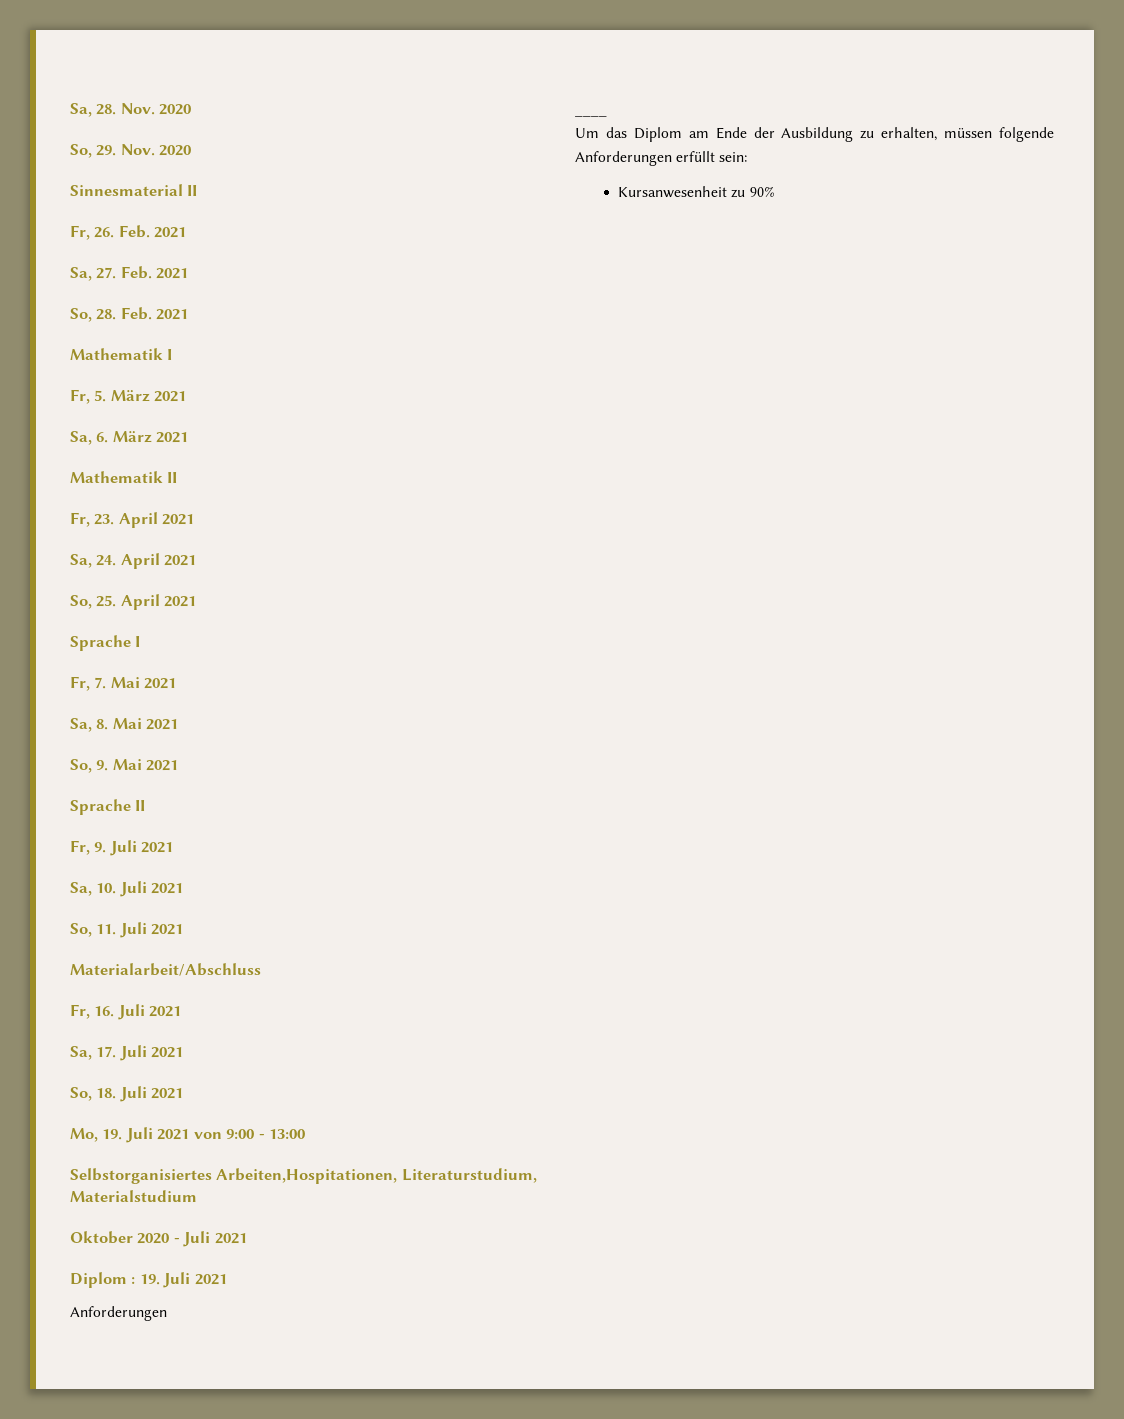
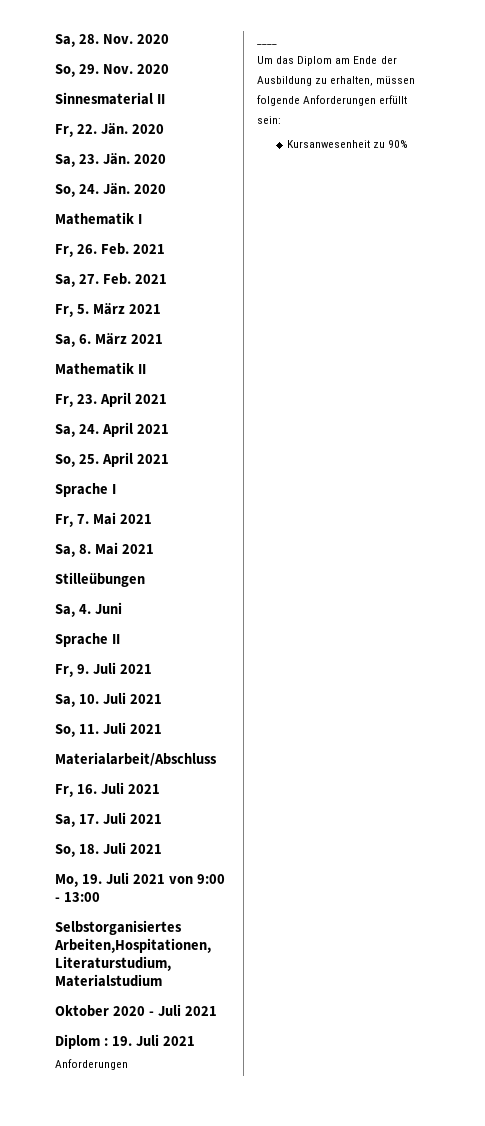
+ Fr, 22. Jän. 2020
+ Sa, 23. Jän. 2020
+ So, 24. Jän. 2020
+ Mathematik I
- So, 28. Feb. 2021
- Mathematik I
- So, 9. Mai 2021
+ Stilleübungen
+ Sa, 4. Juni

